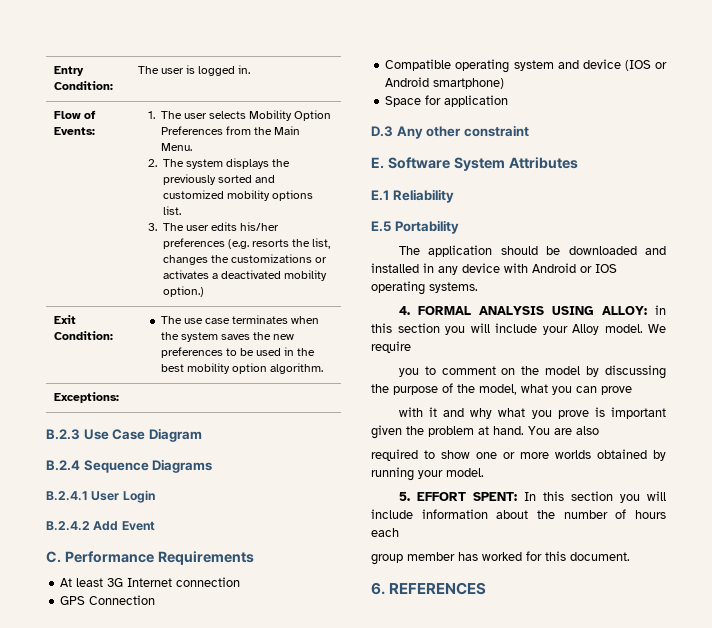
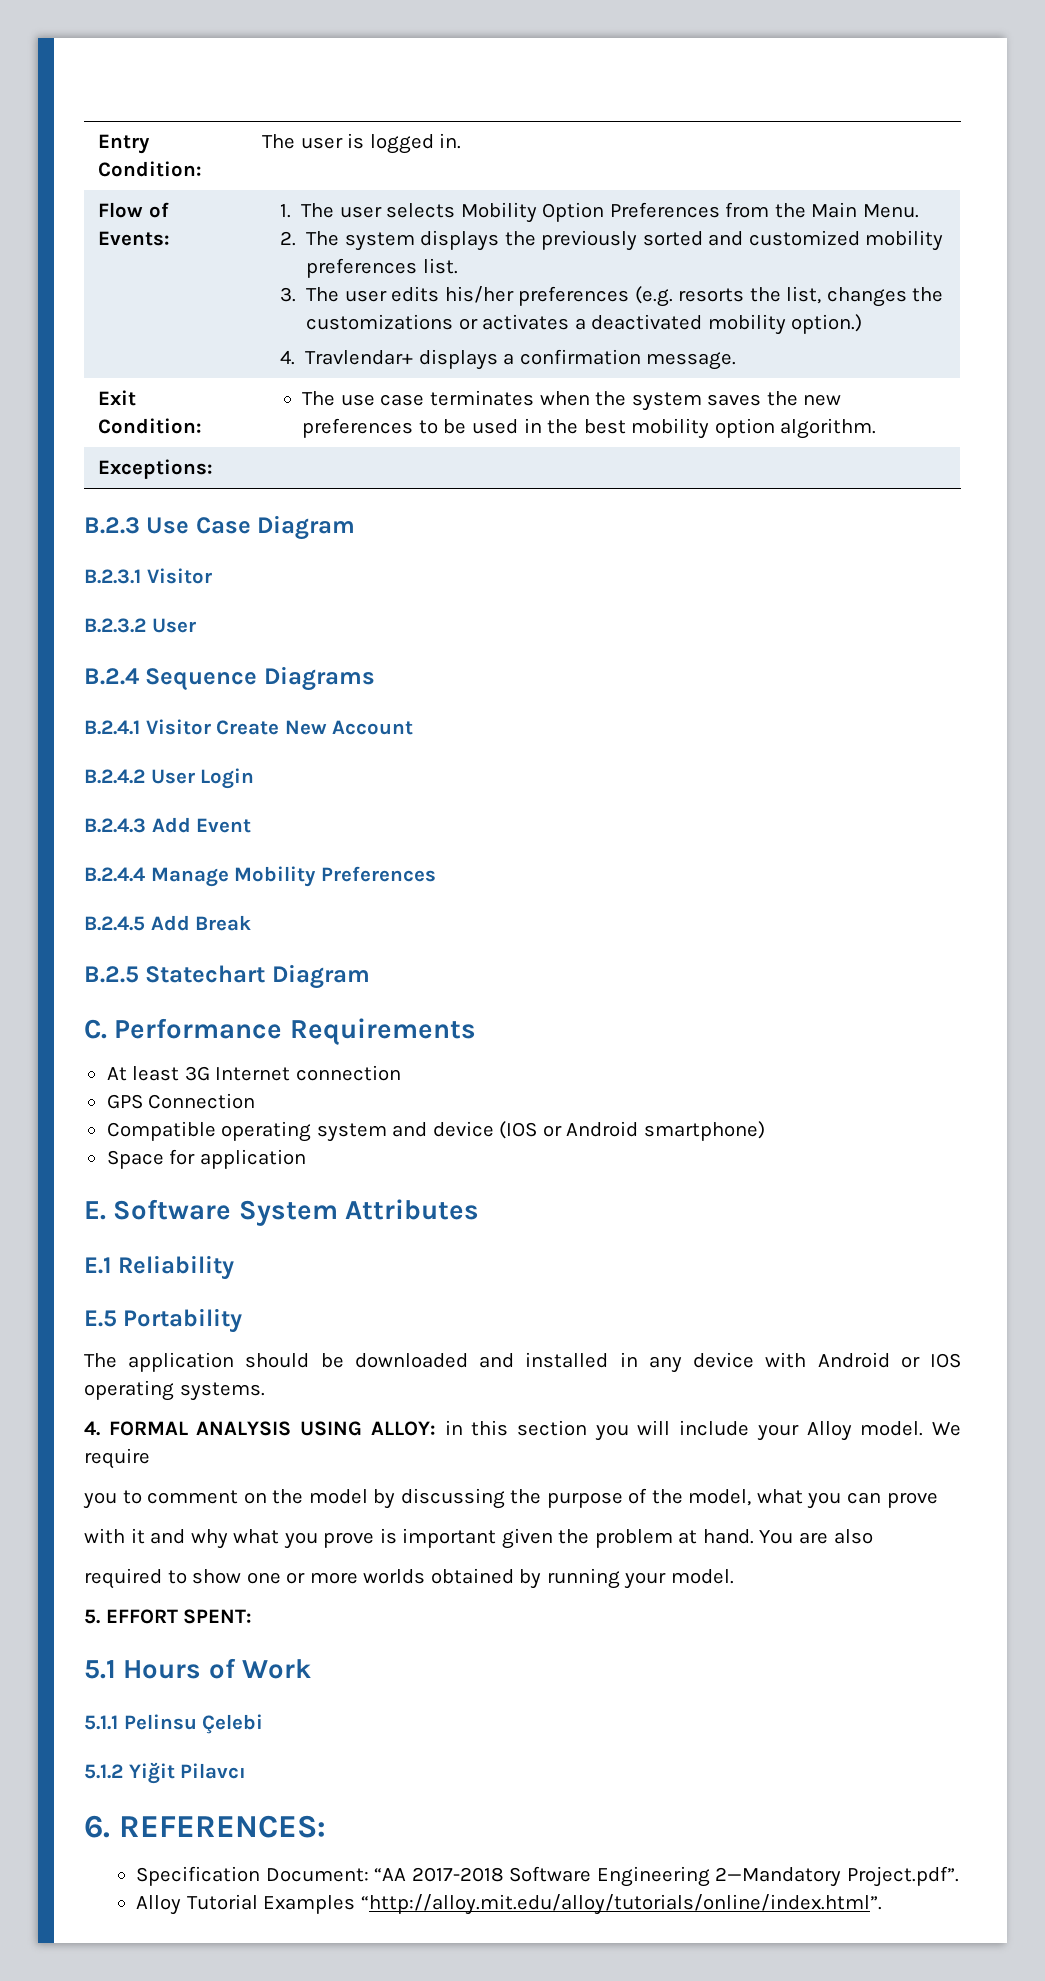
- 2. The system displays the previously sorted and customized mobility options list.
+ 2. The system displays the previously sorted and customized mobility preferences list.
+ 4. Travlendar+ displays a confirmation message.
+ B.2.3.1 Visitor
+ B.2.3.2 User
- B.2.4.1 User Login
+ B.2.4.1 Visitor Create New Account
+ B.2.4.2 User Login
- B.2.4.2 Add Event
+ B.2.4.3 Add Event
+ B.2.4.4 Manage Mobility Preferences
+ B.2.4.5 Add Break
+ B.2.5 Statechart Diagram
- D.3 Any other constraint
- 5. EFFORT SPENT: In this section you will include information about the number of hours each
- group member has worked for this document.
- 6. REFERENCES
+ 5. EFFORT SPENT:
+ 5.1 Hours of Work
+ 5.1.1 Pelinsu Çelebi
+ 5.1.2 Yiğit Pilavcı
+ 6. REFERENCES:
+ Specification Document: “AA 2017-2018 Software Engineering 2—Mandatory Project.pdf”.
+ Alloy Tutorial Examples “http://alloy.mit.edu/alloy/tutorials/online/index.html”.

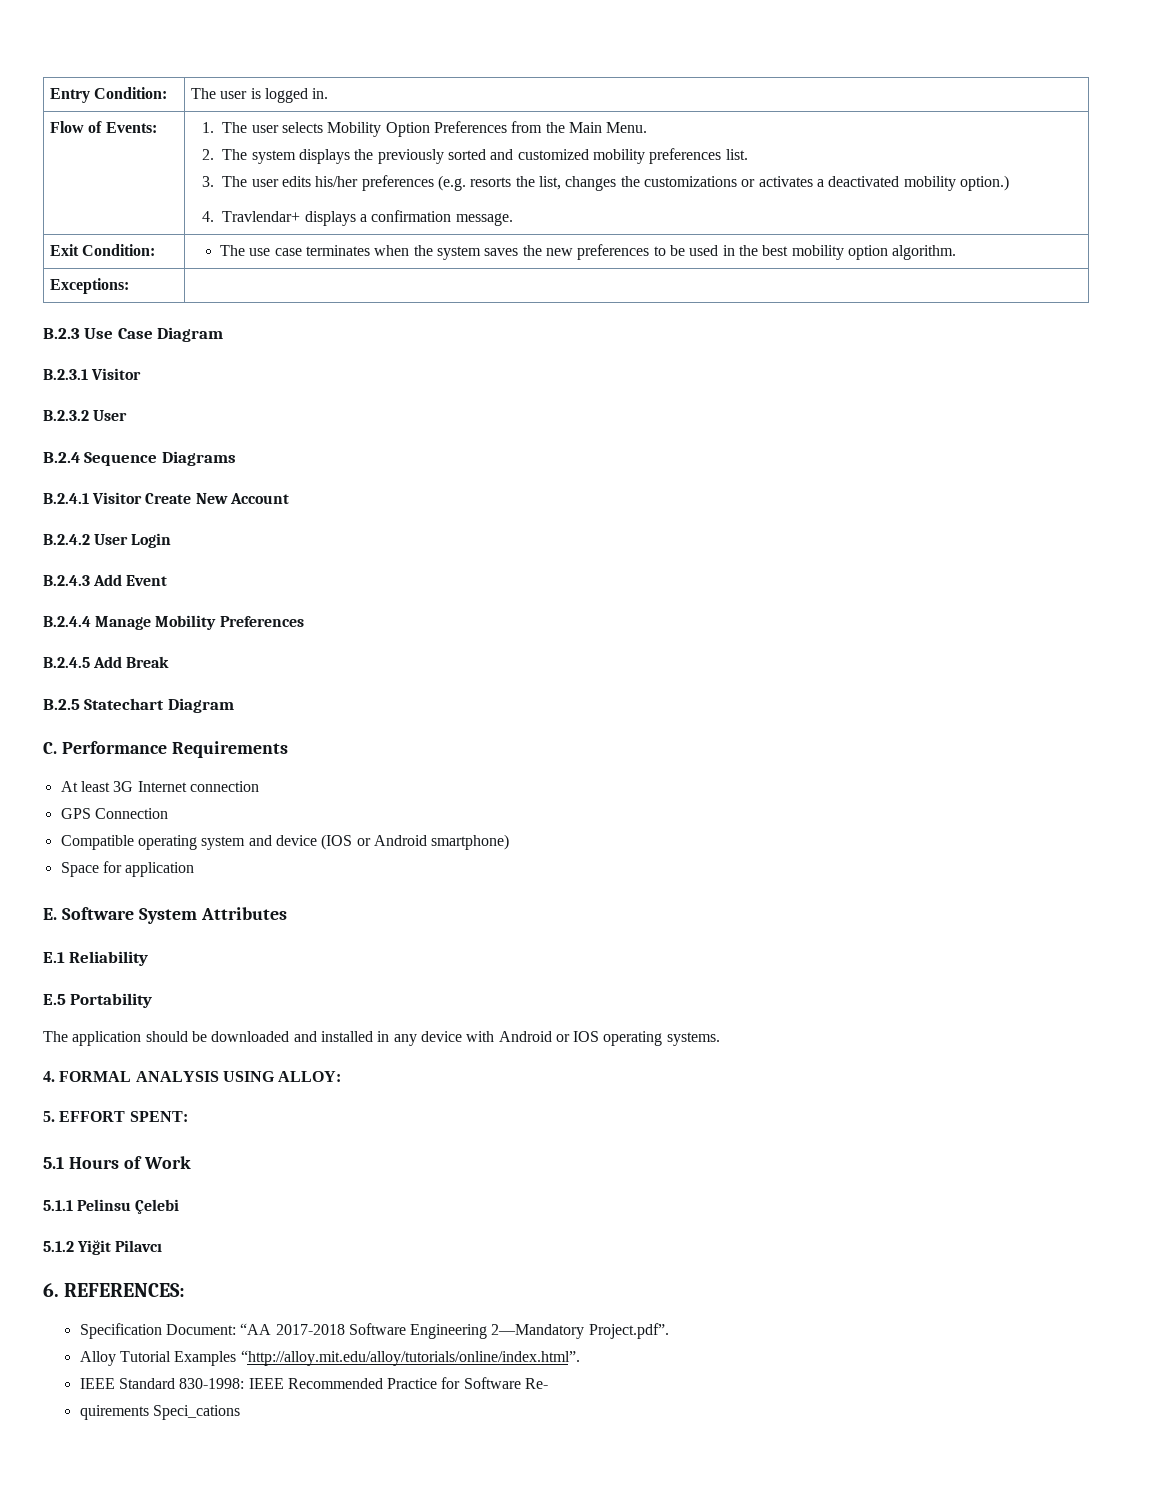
- 4. FORMAL ANALYSIS USING ALLOY: in this section you will include your Alloy model. We require
- you to comment on the model by discussing the purpose of the model, what you can prove
- with it and why what you prove is important given the problem at hand. You are also
- required to show one or more worlds obtained by running your model.
+ 4. FORMAL ANALYSIS USING ALLOY:
+ IEEE Standard 830-1998: IEEE Recommended Practice for Software Re-
+ quirements Speci_cations

